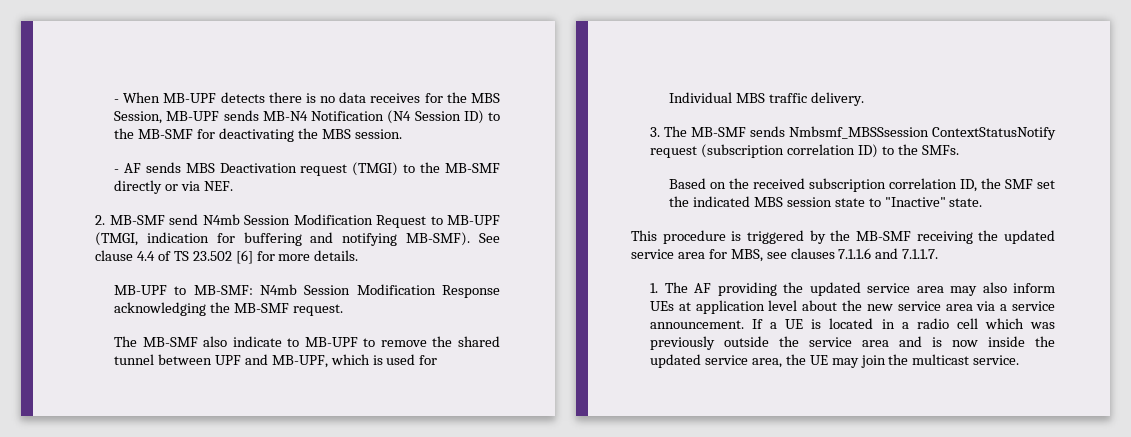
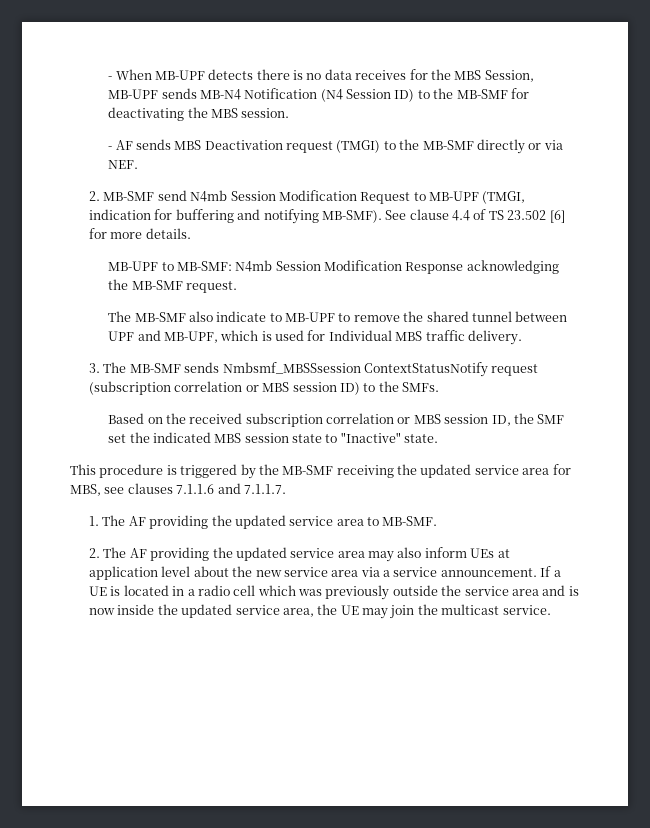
- 3. The MB-SMF sends Nmbsmf_MBSSsession ContextStatusNotify request (subscription correlation ID) to the SMFs.
+ 3. The MB-SMF sends Nmbsmf_MBSSsession ContextStatusNotify request (subscription correlation or MBS session ID) to the SMFs.
- Based on the received subscription correlation ID, the SMF set the indicated MBS session state to "Inactive" state.
+ Based on the received subscription correlation or MBS session ID, the SMF set the indicated MBS session state to "Inactive" state.
- 1. The AF providing the updated service area may also inform UEs at application level about the new service area via a service announcement.
+ 1. The AF providing the updated service area to MB-SMF.
+ 2. The AF providing the updated service area may also inform UEs at application level about the new service area via a service announcement.

